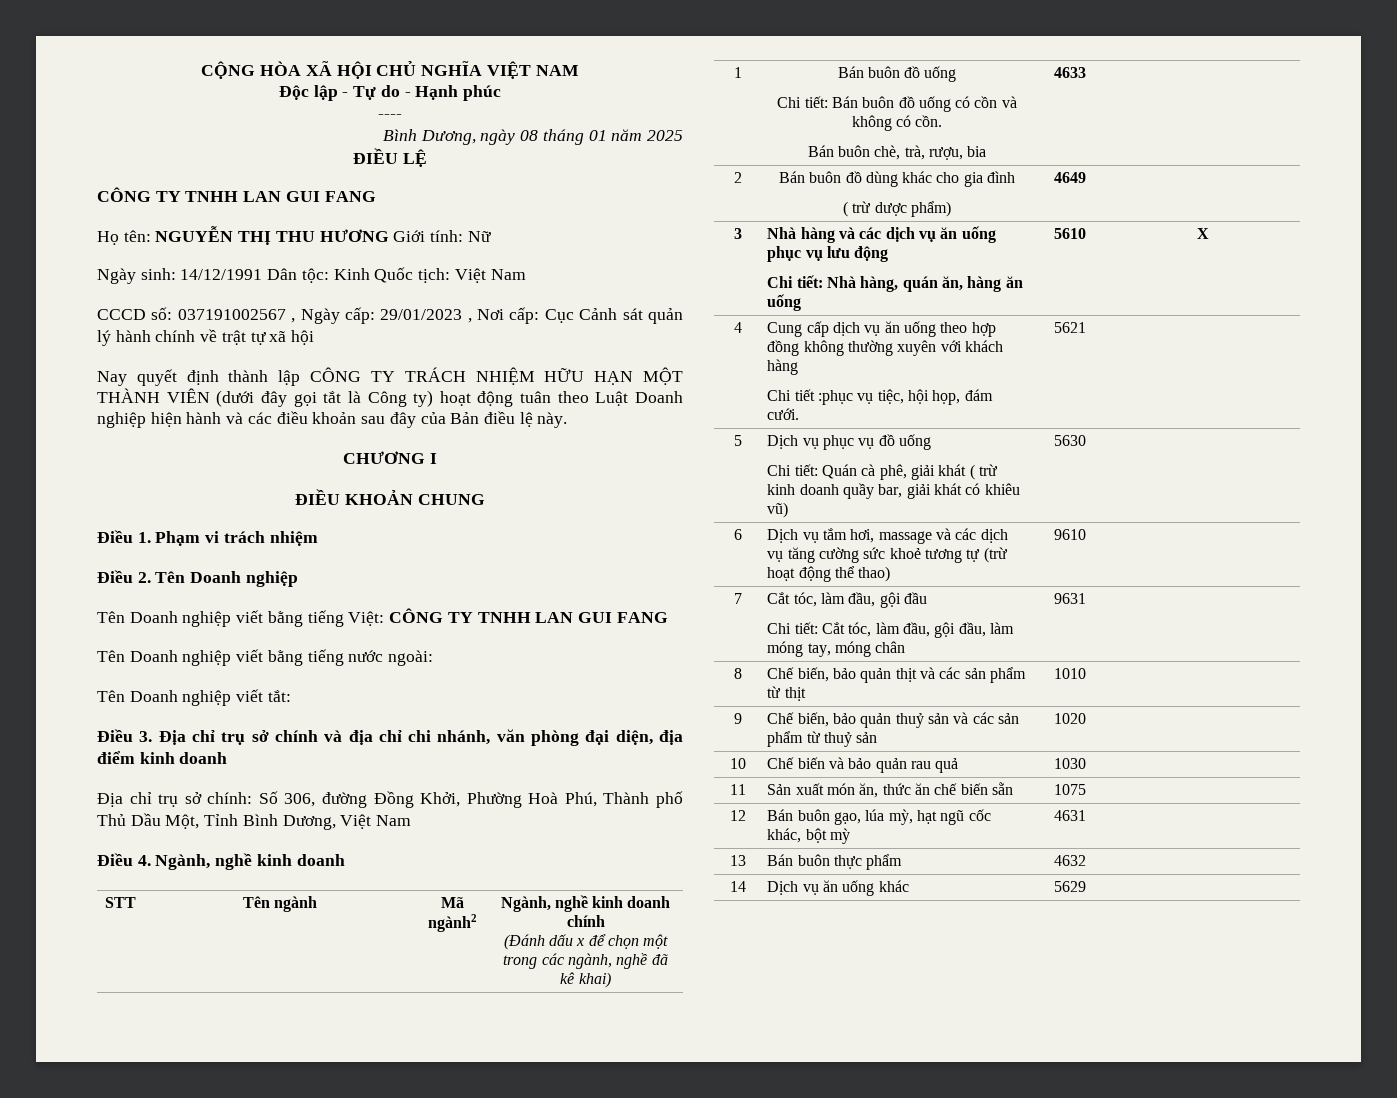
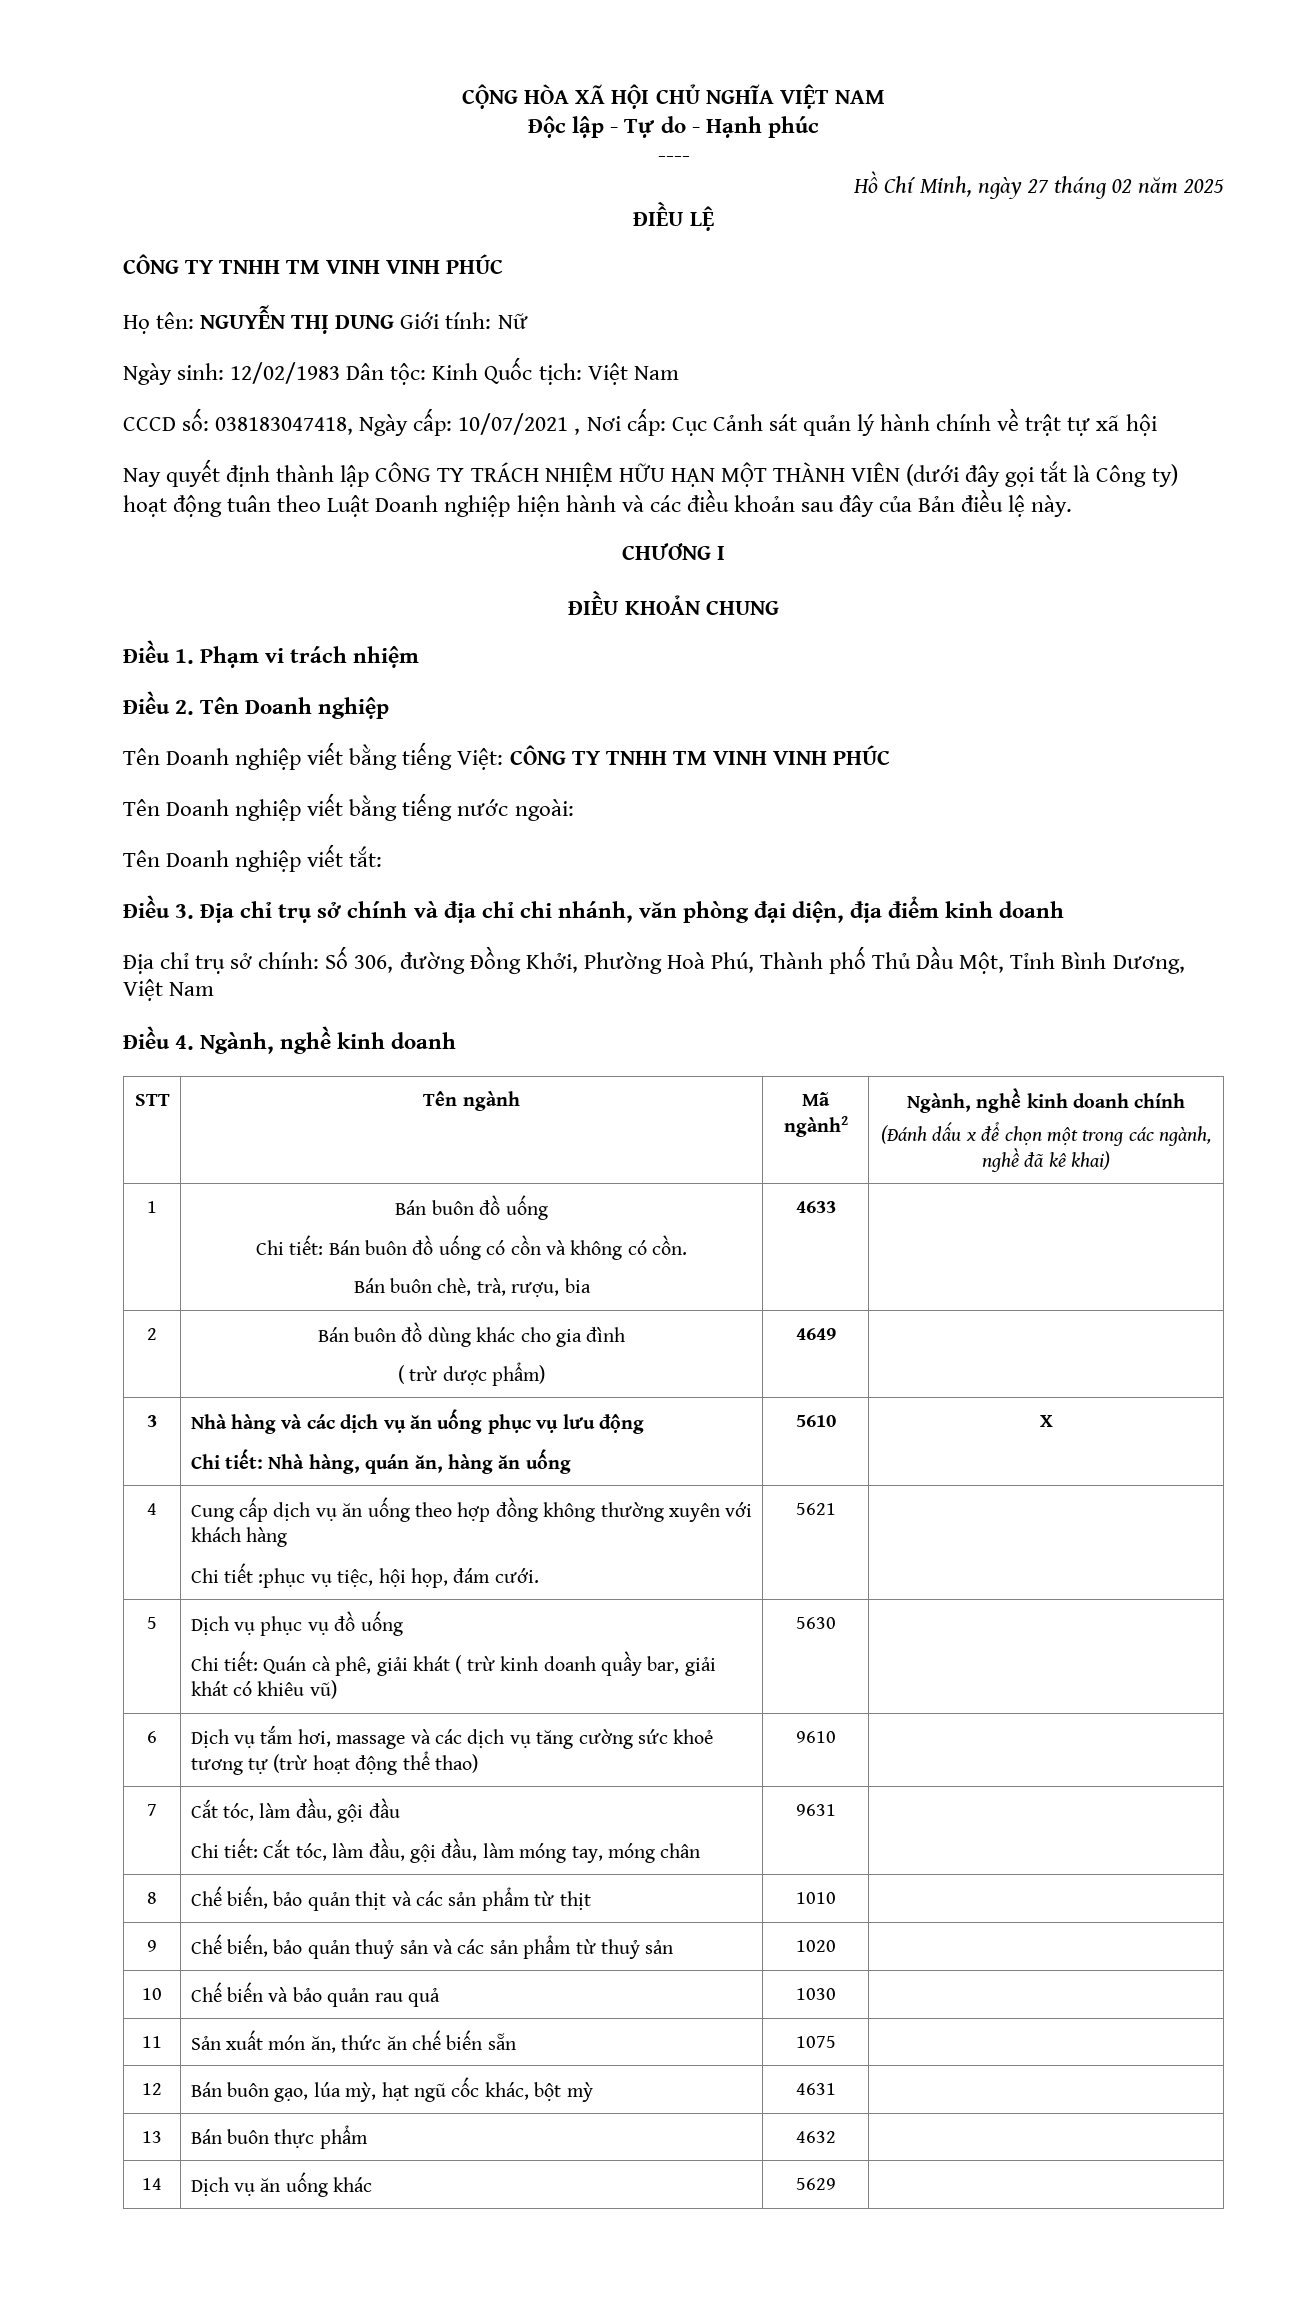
- Bình Dương, ngày 08 tháng 01 năm 2025
+ Hồ Chí Minh, ngày 27 tháng 02 năm 2025
  ĐIỀU LỆ
- CÔNG TY TNHH LAN GUI FANG
+ CÔNG TY TNHH TM VINH VINH PHÚC
- Họ tên: NGUYỄN THỊ THU HƯƠNG Giới tính: Nữ
+ Họ tên: NGUYỄN THỊ DUNG Giới tính: Nữ
- Ngày sinh: 14/12/1991 Dân tộc: Kinh Quốc tịch: Việt Nam
+ Ngày sinh: 12/02/1983 Dân tộc: Kinh Quốc tịch: Việt Nam
- CCCD số: 037191002567 , Ngày cấp: 29/01/2023 , Nơi cấp: Cục Cảnh sát quản lý hành chính về trật tự xã hội
+ CCCD số: 038183047418, Ngày cấp: 10/07/2021 , Nơi cấp: Cục Cảnh sát quản lý hành chính về trật tự xã hội
- Tên Doanh nghiệp viết bằng tiếng Việt: CÔNG TY TNHH LAN GUI FANG
+ Tên Doanh nghiệp viết bằng tiếng Việt: CÔNG TY TNHH TM VINH VINH PHÚC

